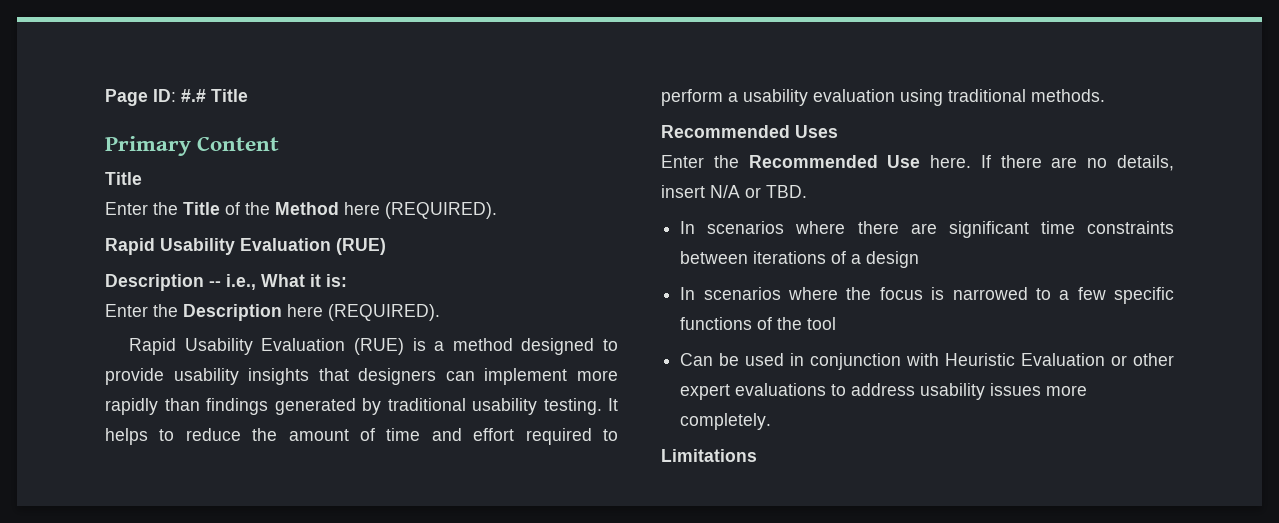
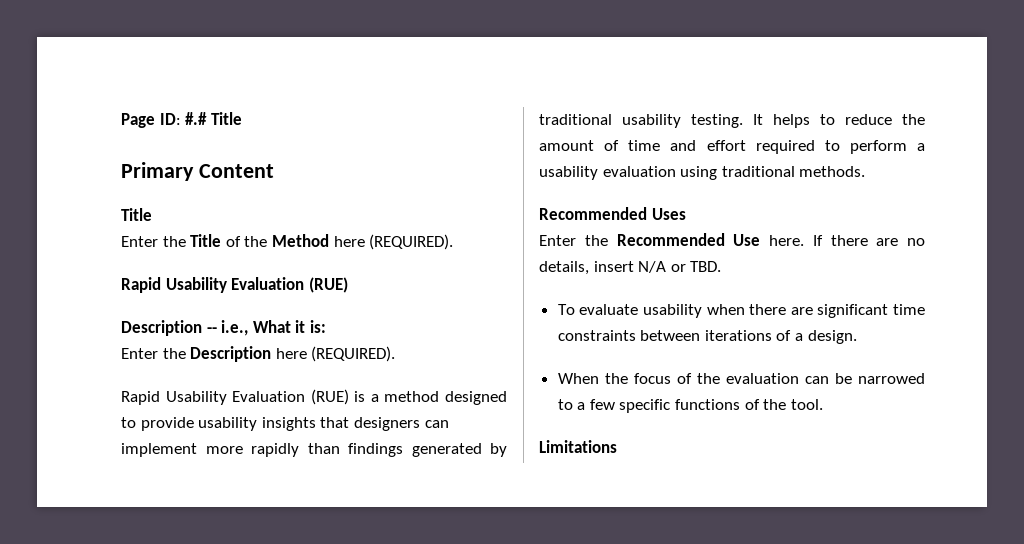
- In scenarios where there are significant time constraints between iterations of a design
- In scenarios where the focus is narrowed to a few specific functions of the tool
- Can be used in conjunction with Heuristic Evaluation or other expert evaluations to address usability issues more completely.
+ To evaluate usability when there are significant time constraints between iterations of a design.
+ When the focus of the evaluation can be narrowed to a few specific functions of the tool.

